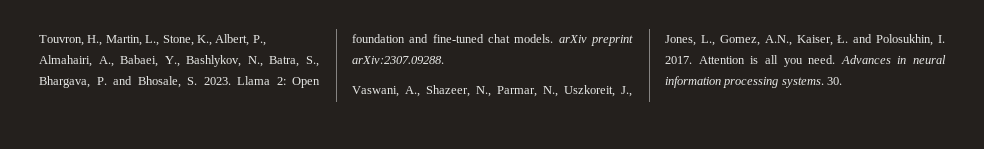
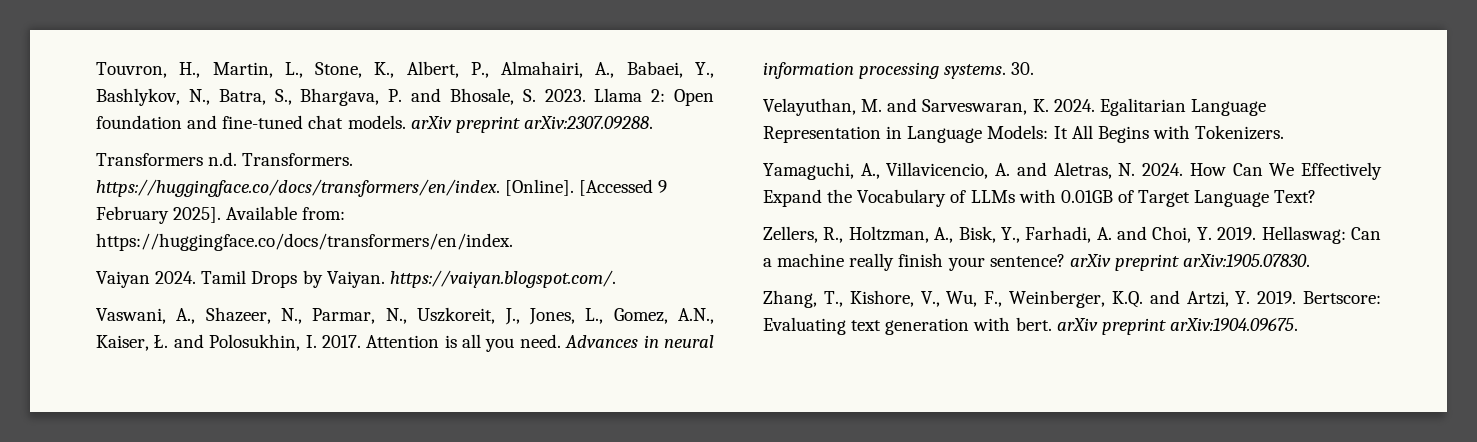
+ Transformers n.d. Transformers. https://huggingface.co/docs/transformers/en/index. [Online]. [Accessed 9 February 2025]. Available from: https://huggingface.co/docs/transformers/en/index.
+ Vaiyan 2024. Tamil Drops by Vaiyan. https://vaiyan.blogspot.com/.
+ Velayuthan, M. and Sarveswaran, K. 2024. Egalitarian Language Representation in Language Models: It All Begins with Tokenizers.
+ Yamaguchi, A., Villavicencio, A. and Aletras, N. 2024. How Can We Effectively Expand the Vocabulary of LLMs with 0.01GB of Target Language Text?
+ Zellers, R., Holtzman, A., Bisk, Y., Farhadi, A. and Choi, Y. 2019. Hellaswag: Can a machine really finish your sentence? arXiv preprint arXiv:1905.07830.
+ Zhang, T., Kishore, V., Wu, F., Weinberger, K.Q. and Artzi, Y. 2019. Bertscore: Evaluating text generation with bert. arXiv preprint arXiv:1904.09675.

